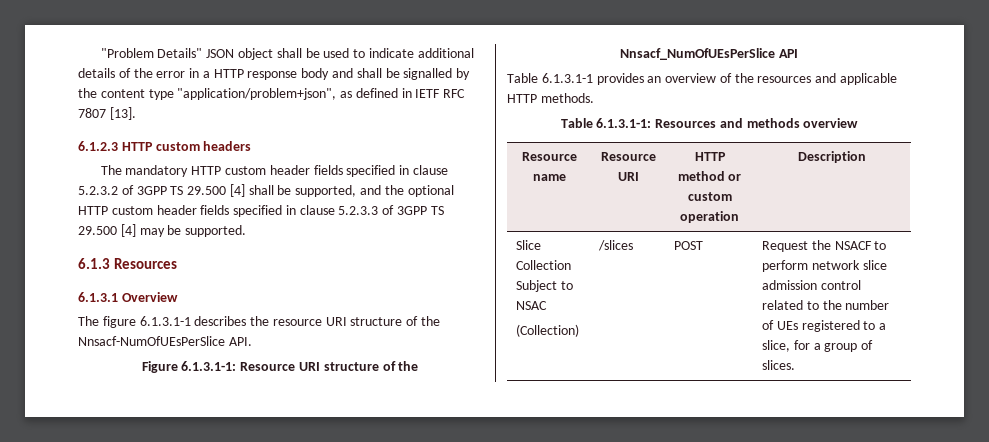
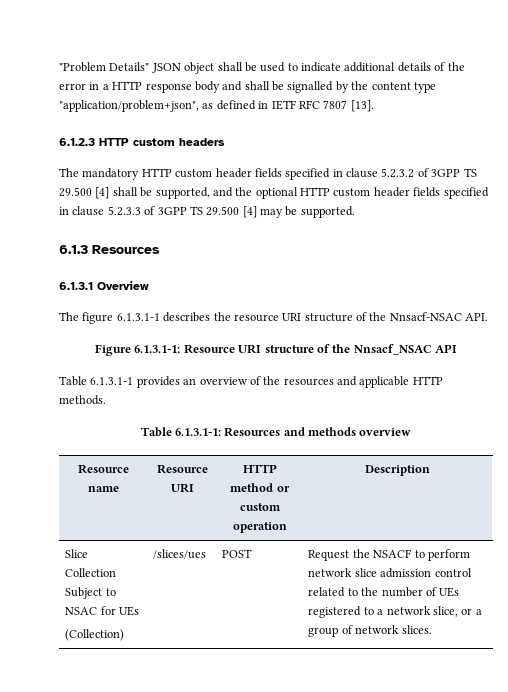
- The figure 6.1.3.1-1 describes the resource URI structure of the Nnsacf-NumOfUEsPerSlice API.
+ The figure 6.1.3.1-1 describes the resource URI structure of the Nnsacf-NSAC API.
- Figure 6.1.3.1-1: Resource URI structure of the Nnsacf_NumOfUEsPerSlice API
+ Figure 6.1.3.1-1: Resource URI structure of the Nnsacf_NSAC API
- Slice Collection Subject to NSAC
- (Collection) | /slices | POST | Request the NSACF to perform network slice admission control related to the number of UEs registered to a slice, for a group of slices.
+ Slice Collection Subject to NSAC for UEs
+ (Collection) | /slices/ues | POST | Request the NSACF to perform network slice admission control related to the number of UEs registered to a network slice, or a group of network slices.

